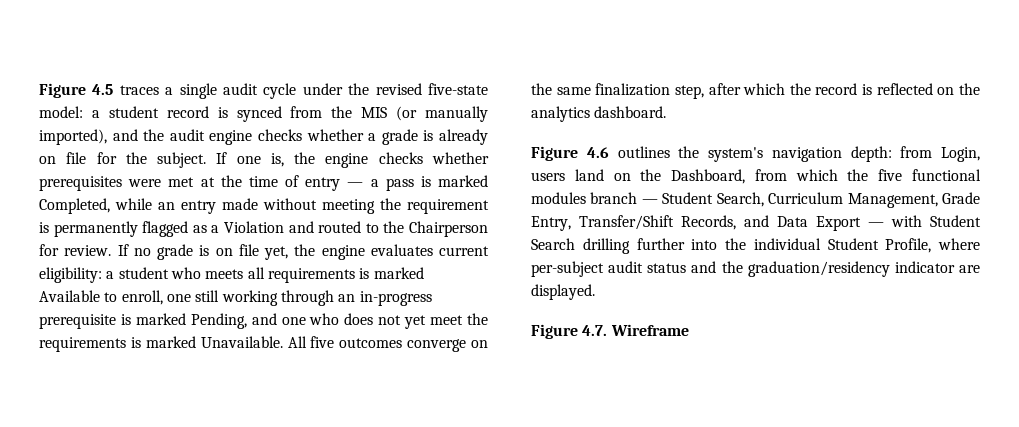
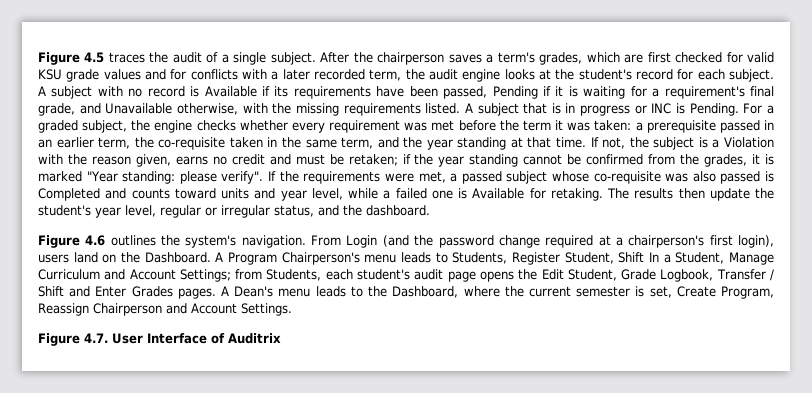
- Figure 4.5 traces a single audit cycle under the revised five-state model: a student record is synced from the MIS (or manually imported), and the audit engine checks whether a grade is already on file for the subject. If one is, the engine checks whether prerequisites were met at the time of entry — a pass is marked Completed, while an entry made without meeting the requirement is permanently flagged as a Violation and routed to the Chairperson for review. If no grade is on file yet, the engine evaluates current eligibility: a student who meets all requirements is marked Available to enroll, one still working through an in-progress prerequisite is marked Pending, and one who does not yet meet the requirements is marked Unavailable. All five outcomes converge on the same finalization step, after which the record is reflected on the analytics dashboard.
+ Figure 4.5 traces the audit of a single subject. After the chairperson saves a term's grades, which are first checked for valid KSU grade values and for conflicts with a later recorded term, the audit engine looks at the student's record for each subject. A subject with no record is Available if its requirements have been passed, Pending if it is waiting for a requirement's final grade, and Unavailable otherwise, with the missing requirements listed. A subject that is in progress or INC is Pending. For a graded subject, the engine checks whether every requirement was met before the term it was taken: a prerequisite passed in an earlier term, the co-requisite taken in the same term, and the year standing at that time. If not, the subject is a Violation with the reason given, earns no credit and must be retaken; if the year standing cannot be confirmed from the grades, it is marked "Year standing: please verify". If the requirements were met, a passed subject whose co-requisite was also passed is Completed and counts toward units and year level, while a failed one is Available for retaking. The results then update the student's year level, regular or irregular status, and the dashboard.
- Figure 4.6 outlines the system's navigation depth: from Login, users land on the Dashboard, from which the five functional modules branch — Student Search, Curriculum Management, Grade Entry, Transfer/Shift Records, and Data Export — with Student Search drilling further into the individual Student Profile, where per-subject audit status and the graduation/residency indicator are displayed.
- Figure 4.7. Wireframe
+ Figure 4.6 outlines the system's navigation. From Login (and the password change required at a chairperson's first login), users land on the Dashboard. A Program Chairperson's menu leads to Students, Register Student, Shift In a Student, Manage Curriculum and Account Settings; from Students, each student's audit page opens the Edit Student, Grade Logbook, Transfer / Shift and Enter Grades pages. A Dean's menu leads to the Dashboard, where the current semester is set, Create Program, Reassign Chairperson and Account Settings.
+ Figure 4.7. User Interface of Auditrix

